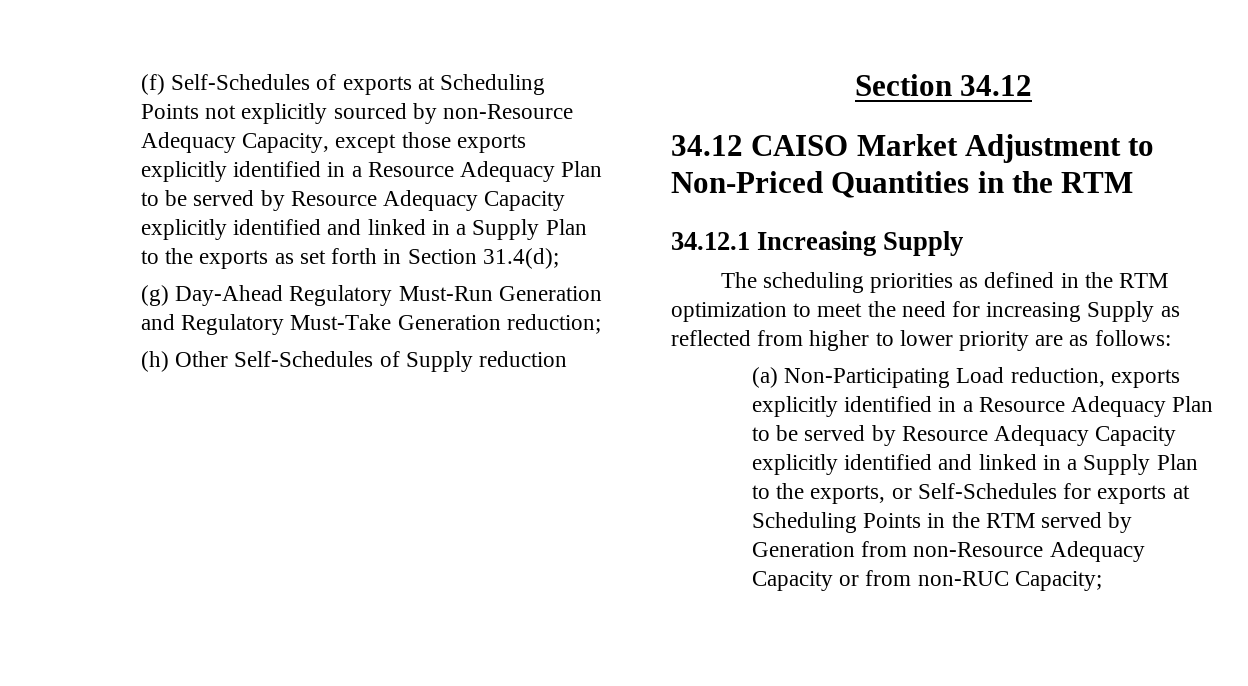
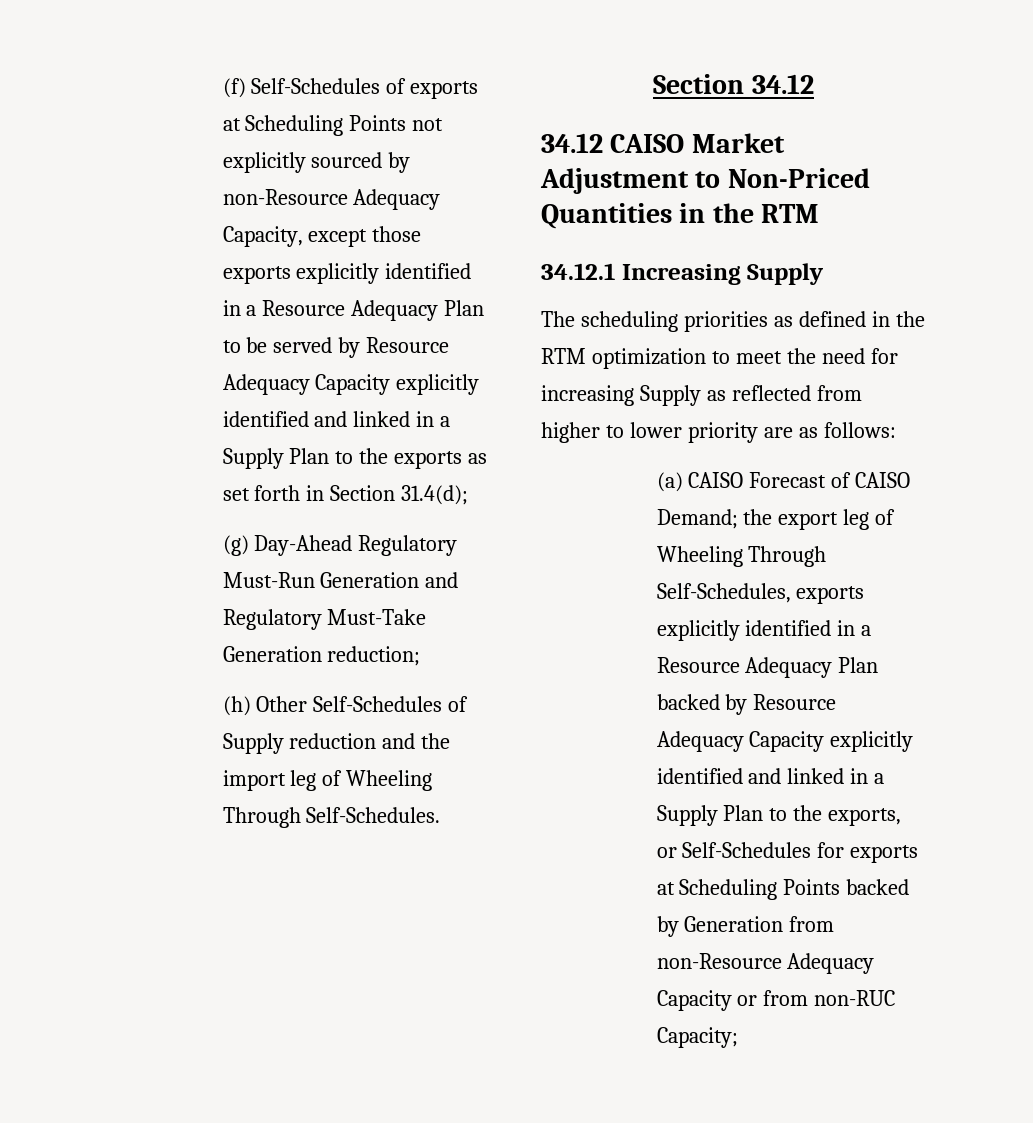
- (h) Other Self-Schedules of Supply reduction
+ (h) Other Self-Schedules of Supply reduction and the import leg of Wheeling Through Self-Schedules.
- (a) Non-Participating Load reduction, exports explicitly identified in a Resource Adequacy Plan to be served by Resource Adequacy Capacity explicitly identified and linked in a Supply Plan to the exports, or Self-Schedules for exports at Scheduling Points in the RTM served by Generation from non-Resource Adequacy Capacity or from non-RUC Capacity;
+ (a) CAISO Forecast of CAISO Demand; the export leg of Wheeling Through Self-Schedules, exports explicitly identified in a Resource Adequacy Plan backed by Resource Adequacy Capacity explicitly identified and linked in a Supply Plan to the exports, or Self-Schedules for exports at Scheduling Points backed by Generation from non-Resource Adequacy Capacity or from non-RUC Capacity;

